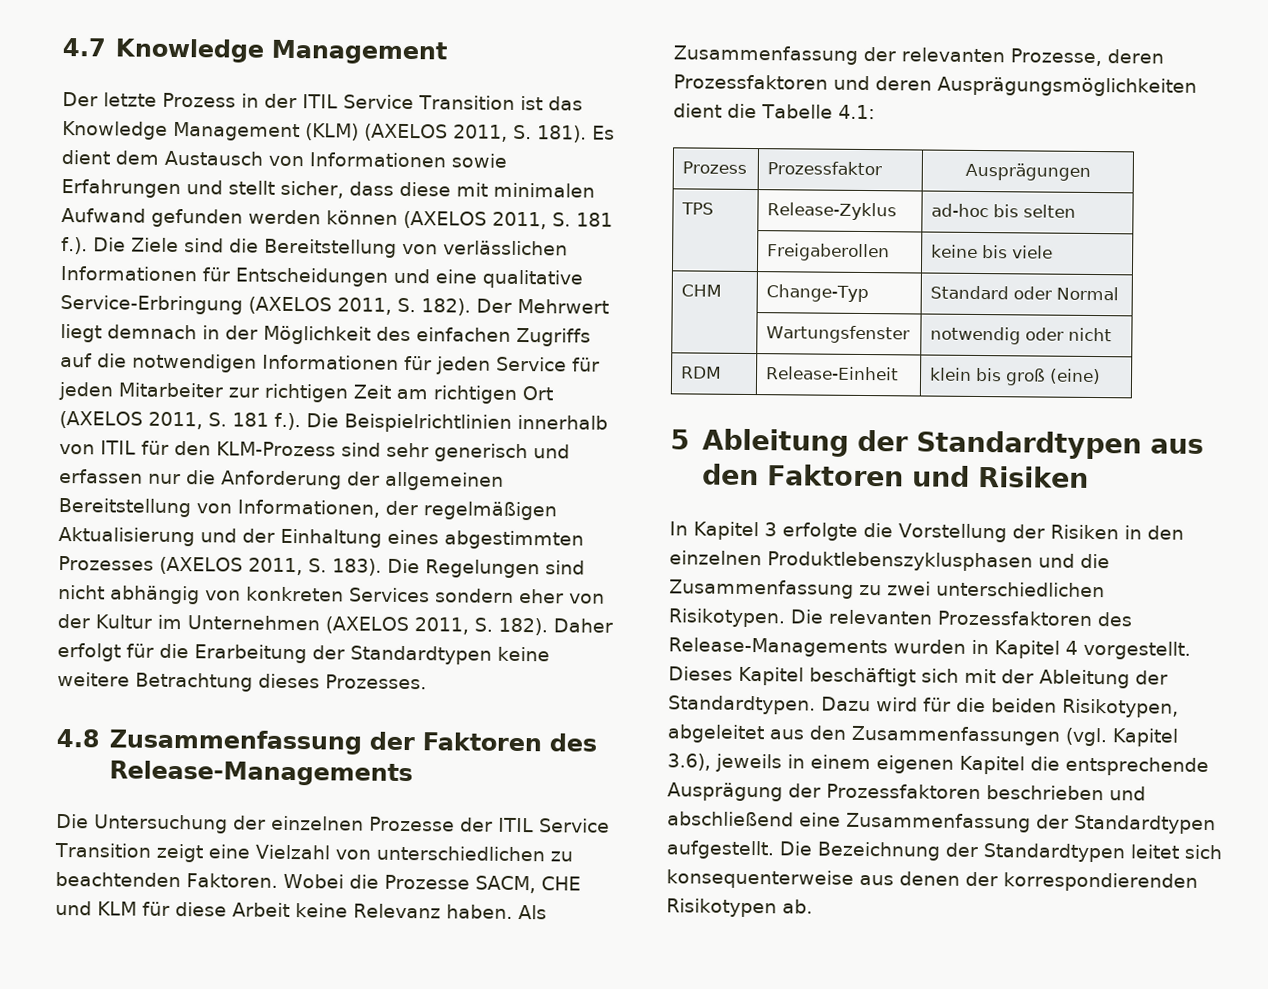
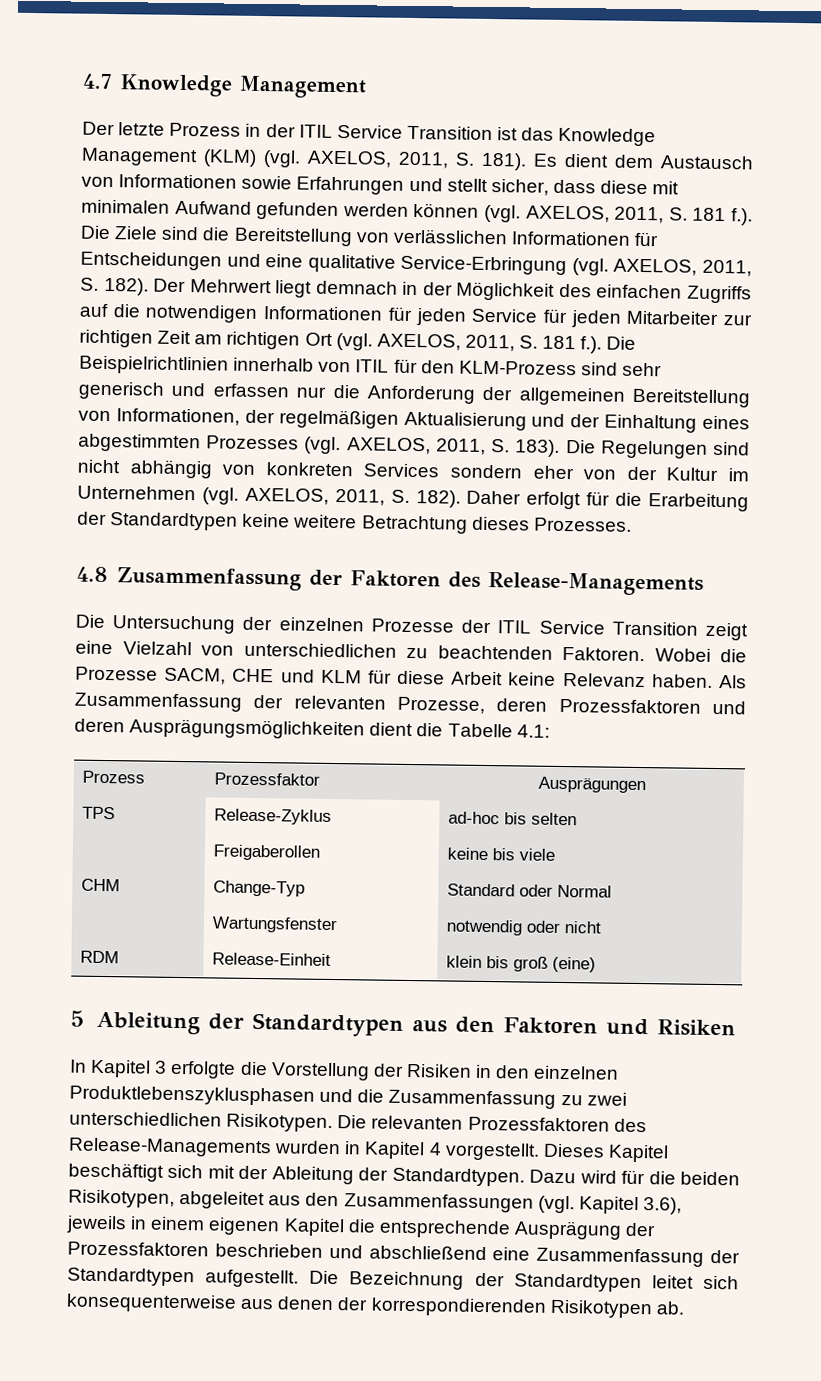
- Der letzte Prozess in der ITIL Service Transition ist das Knowledge Management (KLM) (AXELOS 2011, S. 181).
+ Der letzte Prozess in der ITIL Service Transition ist das Knowledge Management (KLM) (vgl. AXELOS, 2011, S. 181).
- Es dient dem Austausch von Informationen sowie Erfahrungen und stellt sicher, dass diese mit minimalen Aufwand gefunden werden können (AXELOS 2011, S. 181 f.). Die Ziele sind die Bereitstellung von verlässlichen Informationen für Entscheidungen und eine qualitative Service-Erbringung (AXELOS 2011, S. 182).
+ Es dient dem Austausch von Informationen sowie Erfahrungen und stellt sicher, dass diese mit minimalen Aufwand gefunden werden können (vgl. AXELOS, 2011, S. 181 f.). Die Ziele sind die Bereitstellung von verlässlichen Informationen für Entscheidungen und eine qualitative Service-Erbringung (vgl. AXELOS, 2011, S. 182).
- Der Mehrwert liegt demnach in der Möglichkeit des einfachen Zugriffs auf die notwendigen Informationen für jeden Service für jeden Mitarbeiter zur richtigen Zeit am richtigen Ort (AXELOS 2011, S. 181 f.). Die Beispielrichtlinien innerhalb von ITIL für den KLM-Prozess sind sehr generisch und erfassen nur die Anforderung der allgemeinen Bereitstellung von Informationen, der regelmäßigen Aktualisierung und der Einhaltung eines abgestimmten Prozesses (AXELOS 2011, S. 183).
+ Der Mehrwert liegt demnach in der Möglichkeit des einfachen Zugriffs auf die notwendigen Informationen für jeden Service für jeden Mitarbeiter zur richtigen Zeit am richtigen Ort (vgl. AXELOS, 2011, S. 181 f.). Die Beispielrichtlinien innerhalb von ITIL für den KLM-Prozess sind sehr generisch und erfassen nur die Anforderung der allgemeinen Bereitstellung von Informationen, der regelmäßigen Aktualisierung und der Einhaltung eines abgestimmten Prozesses (vgl. AXELOS, 2011, S. 183).
- Die Regelungen sind nicht abhängig von konkreten Services sondern eher von der Kultur im Unternehmen (AXELOS 2011, S. 182).
+ Die Regelungen sind nicht abhängig von konkreten Services sondern eher von der Kultur im Unternehmen (vgl. AXELOS, 2011, S. 182).

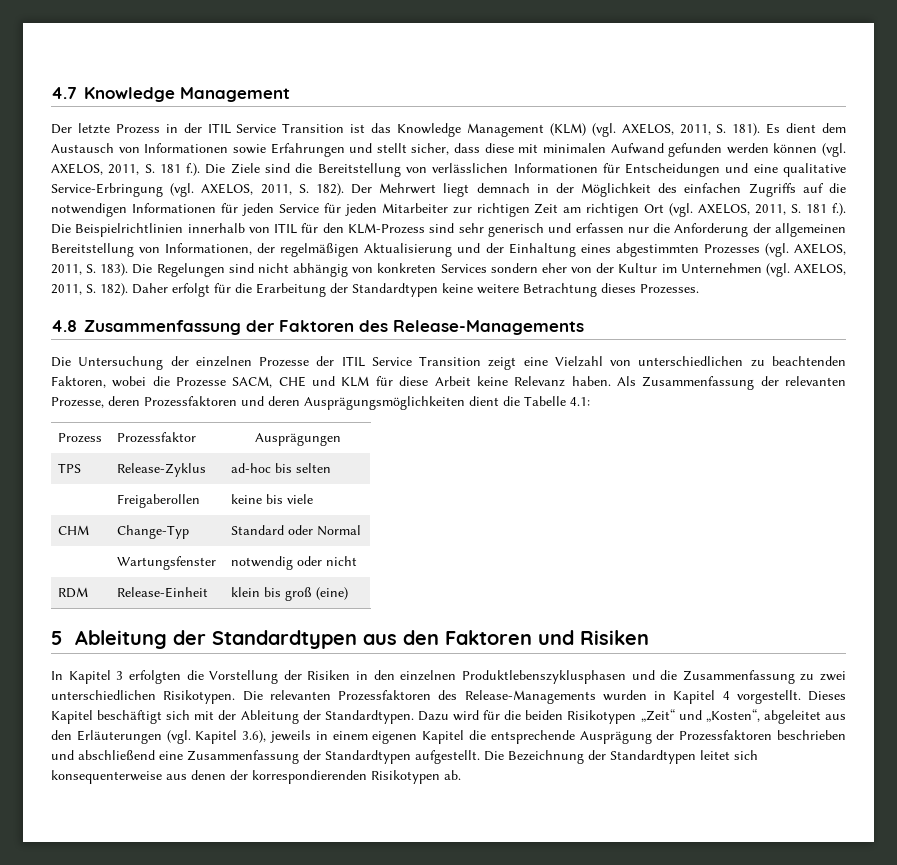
- Die Untersuchung der einzelnen Prozesse der ITIL Service Transition zeigt eine Vielzahl von unterschiedlichen zu beachtenden Faktoren. Wobei die Prozesse SACM, CHE und KLM für diese Arbeit keine Relevanz haben.
+ Die Untersuchung der einzelnen Prozesse der ITIL Service Transition zeigt eine Vielzahl von unterschiedlichen zu beachtenden Faktoren, wobei die Prozesse SACM, CHE und KLM für diese Arbeit keine Relevanz haben.
- In Kapitel 3 erfolgte die Vorstellung der Risiken in den einzelnen Produktlebenszyklusphasen und die Zusammenfassung zu zwei unterschiedlichen Risikotypen.
+ In Kapitel 3 erfolgten die Vorstellung der Risiken in den einzelnen Produktlebenszyklusphasen und die Zusammenfassung zu zwei unterschiedlichen Risikotypen.
- Dazu wird für die beiden Risikotypen, abgeleitet aus den Zusammenfassungen (vgl. Kapitel 3.6), jeweils in einem eigenen Kapitel die entsprechende Ausprägung der Prozessfaktoren beschrieben und abschließend eine Zusammenfassung der Standardtypen aufgestellt.
+ Dazu wird für die beiden Risikotypen „Zeit“ und „Kosten“, abgeleitet aus den Erläuterungen (vgl. Kapitel 3.6), jeweils in einem eigenen Kapitel die entsprechende Ausprägung der Prozessfaktoren beschrieben und abschließend eine Zusammenfassung der Standardtypen aufgestellt.

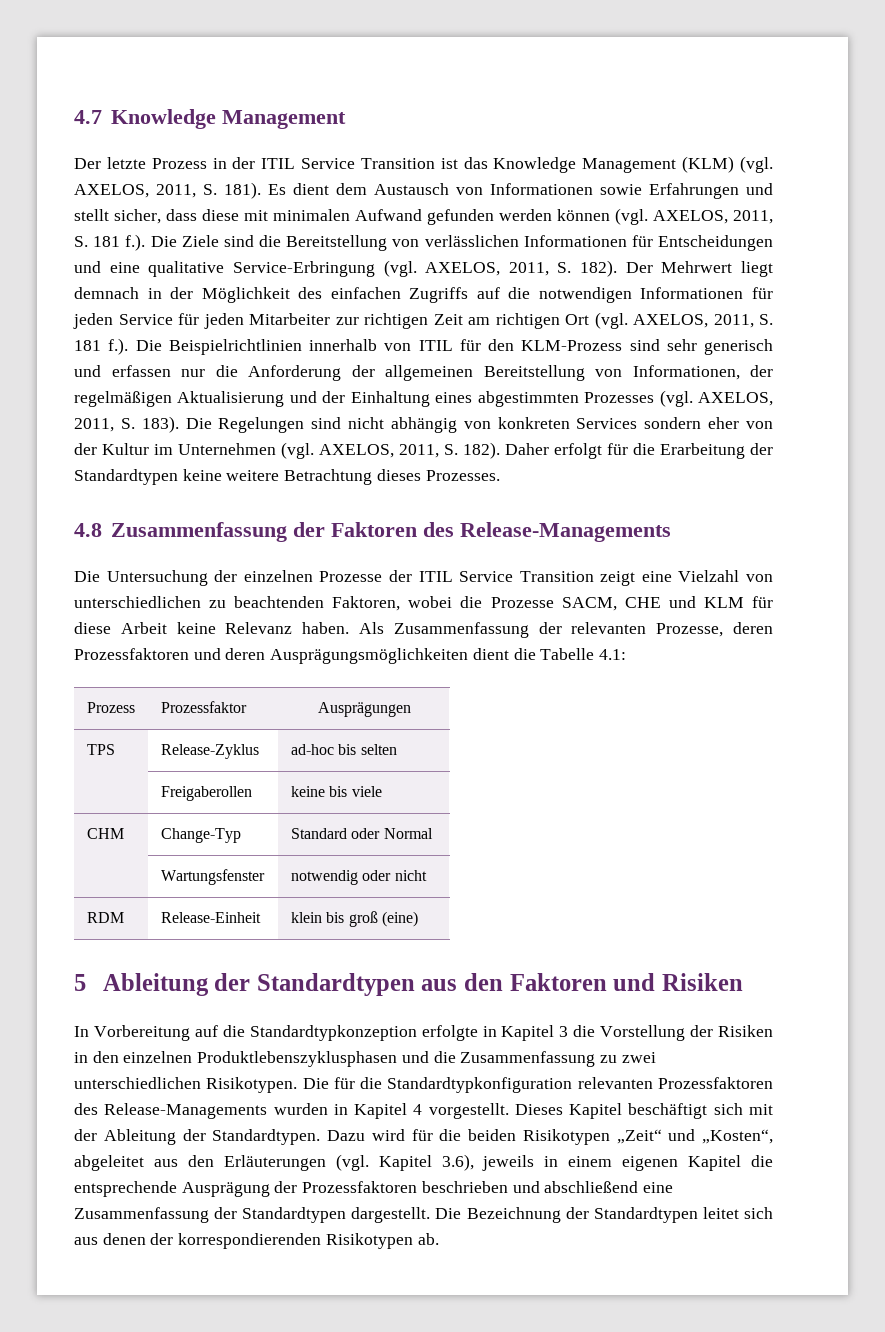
- In Kapitel 3 erfolgten die Vorstellung der Risiken in den einzelnen Produktlebenszyklusphasen und die Zusammenfassung zu zwei unterschiedlichen Risikotypen.
+ In Vorbereitung auf die Standardtypkonzeption erfolgte in Kapitel 3 die Vorstellung der Risiken in den einzelnen Produktlebenszyklusphasen und die Zusammenfassung zu zwei unterschiedlichen Risikotypen.
- Die relevanten Prozessfaktoren des Release-Managements wurden in Kapitel 4 vorgestellt.
+ Die für die Standardtypkonfiguration relevanten Prozessfaktoren des Release-Managements wurden in Kapitel 4 vorgestellt.
- Dazu wird für die beiden Risikotypen „Zeit“ und „Kosten“, abgeleitet aus den Erläuterungen (vgl. Kapitel 3.6), jeweils in einem eigenen Kapitel die entsprechende Ausprägung der Prozessfaktoren beschrieben und abschließend eine Zusammenfassung der Standardtypen aufgestellt.
+ Dazu wird für die beiden Risikotypen „Zeit“ und „Kosten“, abgeleitet aus den Erläuterungen (vgl. Kapitel 3.6), jeweils in einem eigenen Kapitel die entsprechende Ausprägung der Prozessfaktoren beschrieben und abschließend eine Zusammenfassung der Standardtypen dargestellt.
- Die Bezeichnung der Standardtypen leitet sich konsequenterweise aus denen der korrespondierenden Risikotypen ab.
+ Die Bezeichnung der Standardtypen leitet sich aus denen der korrespondierenden Risikotypen ab.

